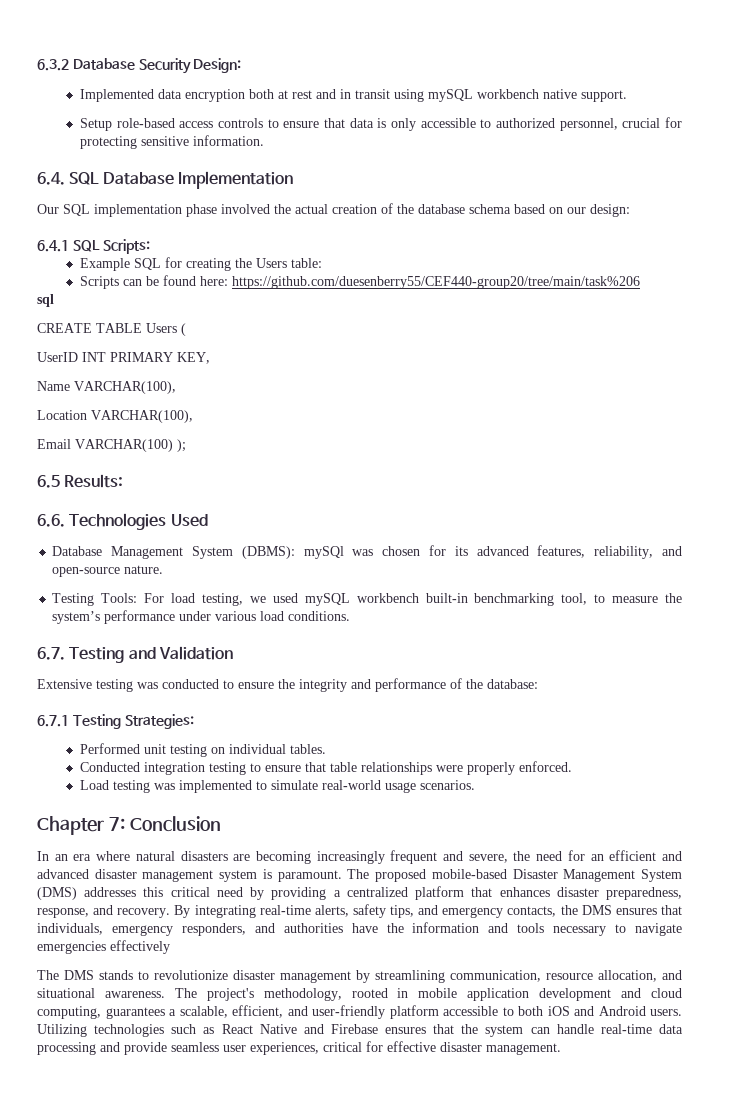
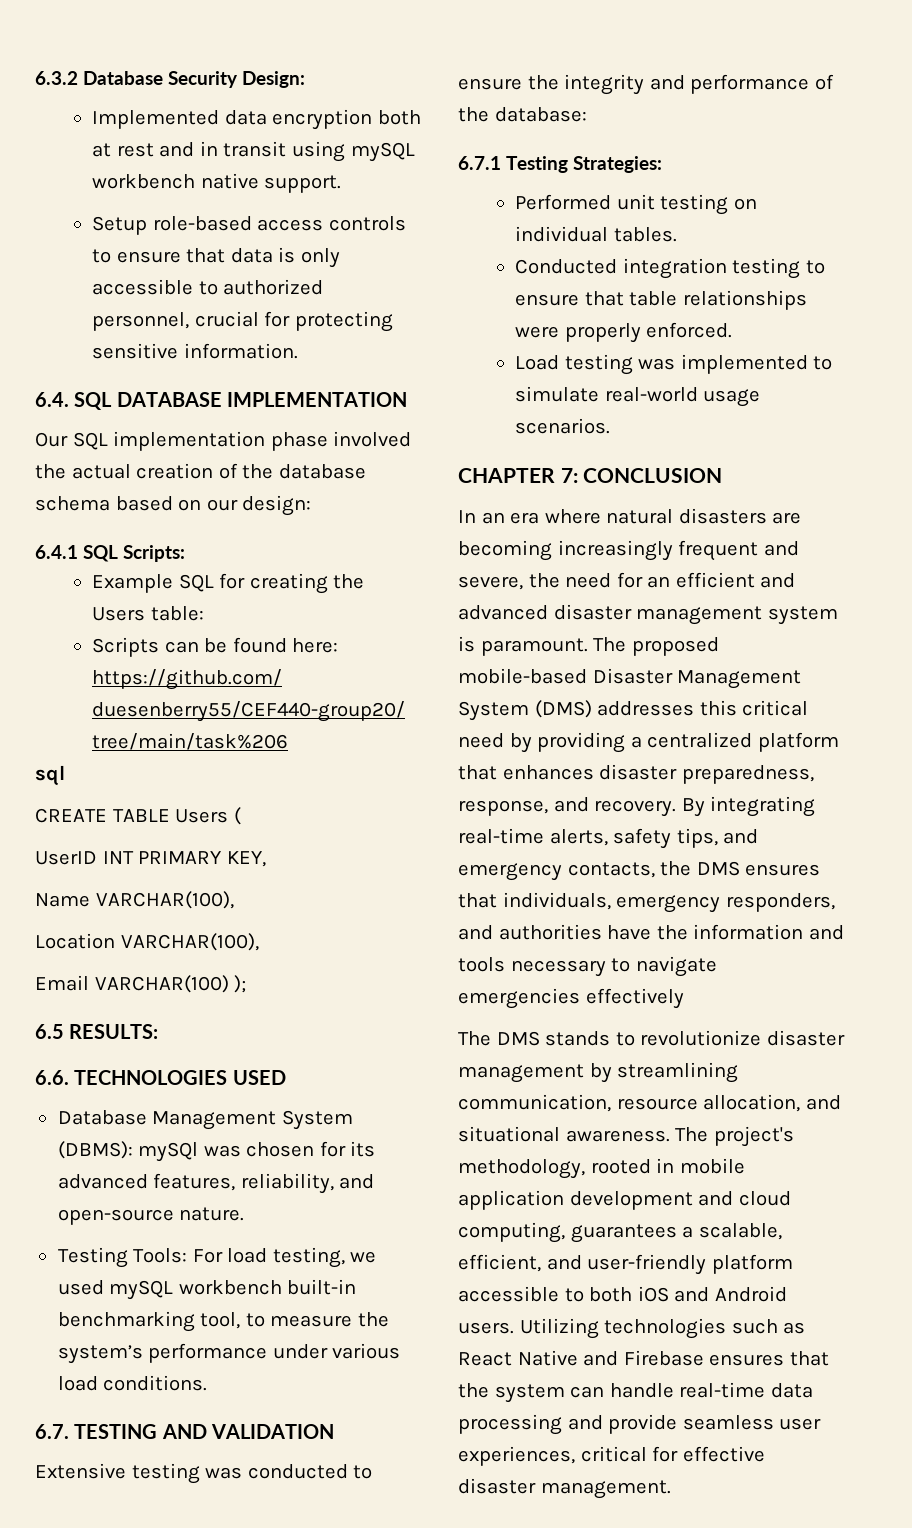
- 6.4. SQL Database Implementation
+ 6.4. SQL DATABASE IMPLEMENTATION
- 6.5 Results:
+ 6.5 RESULTS:
- 6.6. Technologies Used
+ 6.6. TECHNOLOGIES USED
- 6.7. Testing and Validation
+ 6.7. TESTING AND VALIDATION
- Chapter 7: Conclusion
+ CHAPTER 7: CONCLUSION

